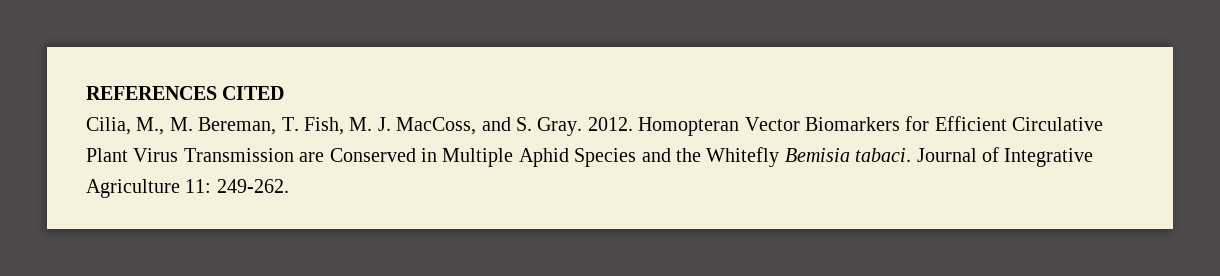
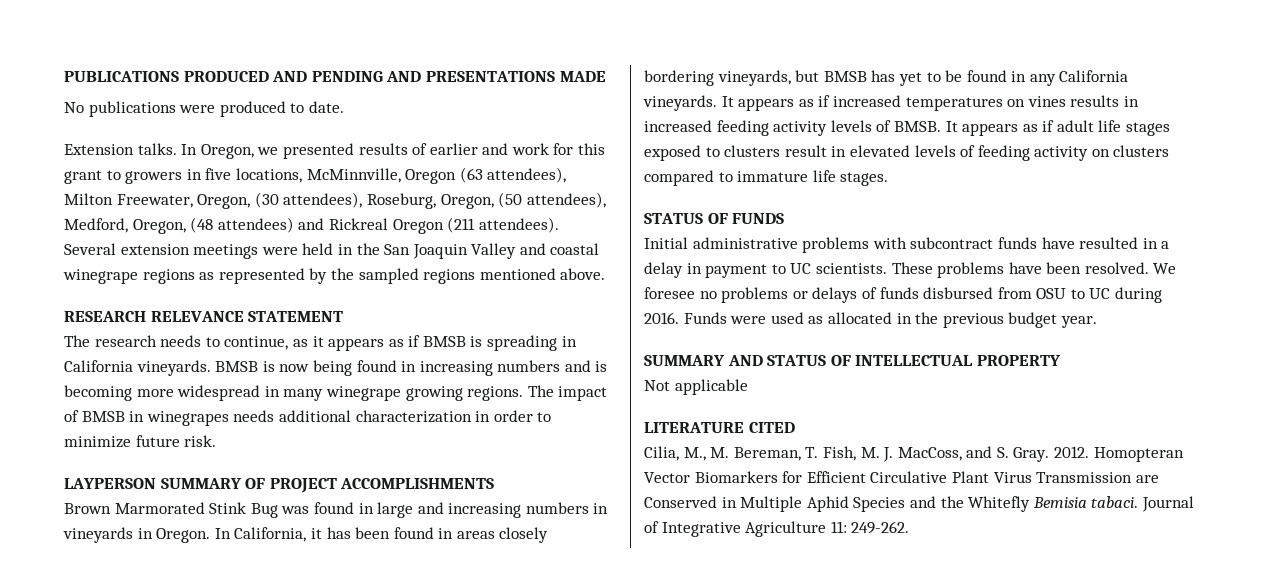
- REFERENCES CITED
+ PUBLICATIONS PRODUCED AND PENDING AND PRESENTATIONS MADE
+ No publications were produced to date.
+ Extension talks. In Oregon, we presented results of earlier and work for this grant to growers in five locations, McMinnville, Oregon (63 attendees), Milton Freewater, Oregon, (30 attendees), Roseburg, Oregon, (50 attendees), Medford, Oregon, (48 attendees) and Rickreal Oregon (211 attendees). Several extension meetings were held in the San Joaquin Valley and coastal winegrape regions as represented by the sampled regions mentioned above.
+ RESEARCH RELEVANCE STATEMENT
+ The research needs to continue, as it appears as if BMSB is spreading in California vineyards. BMSB is now being found in increasing numbers and is becoming more widespread in many winegrape growing regions. The impact of BMSB in winegrapes needs additional characterization in order to minimize future risk.
+ LAYPERSON SUMMARY OF PROJECT ACCOMPLISHMENTS
+ Brown Marmorated Stink Bug was found in large and increasing numbers in vineyards in Oregon. In California, it has been found in areas closely bordering vineyards, but BMSB has yet to be found in any California vineyards. It appears as if increased temperatures on vines results in increased feeding activity levels of BMSB. It appears as if adult life stages exposed to clusters result in elevated levels of feeding activity on clusters compared to immature life stages.
+ STATUS OF FUNDS
+ Initial administrative problems with subcontract funds have resulted in a delay in payment to UC scientists. These problems have been resolved. We foresee no problems or delays of funds disbursed from OSU to UC during 2016. Funds were used as allocated in the previous budget year.
+ SUMMARY AND STATUS OF INTELLECTUAL PROPERTY
+ Not applicable
+ LITERATURE CITED

